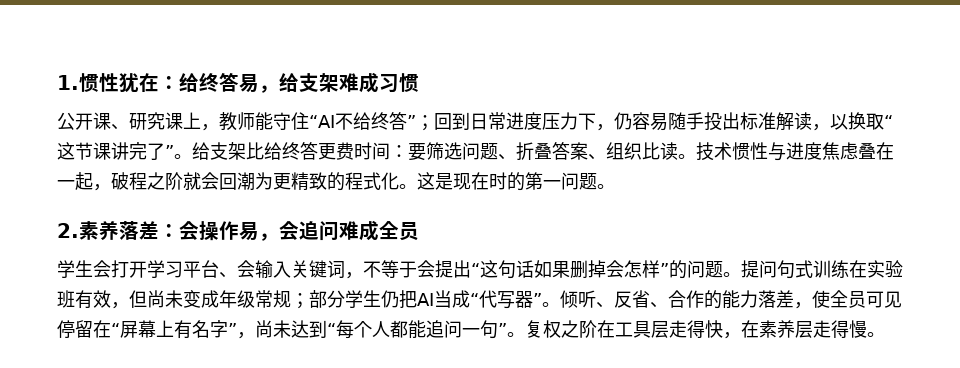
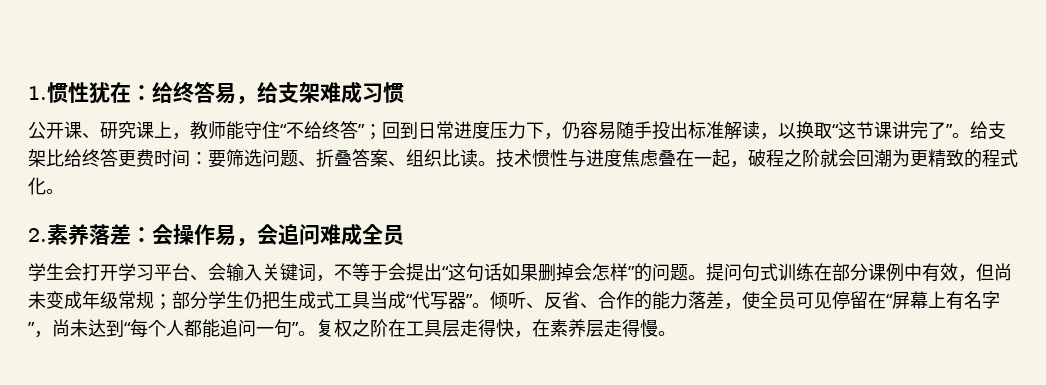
- 公开课、研究课上，教师能守住“AI不给终答”；回到日常进度压力下，仍容易随手投出标准解读，以换取“这节课讲完了”。
+ 公开课、研究课上，教师能守住“不给终答”；回到日常进度压力下，仍容易随手投出标准解读，以换取“这节课讲完了”。
- 这是现在时的第一问题。
- 提问句式训练在实验班有效，但尚未变成年级常规；部分学生仍把AI当成“代写器”。
+ 提问句式训练在部分课例中有效，但尚未变成年级常规；部分学生仍把生成式工具当成“代写器”。

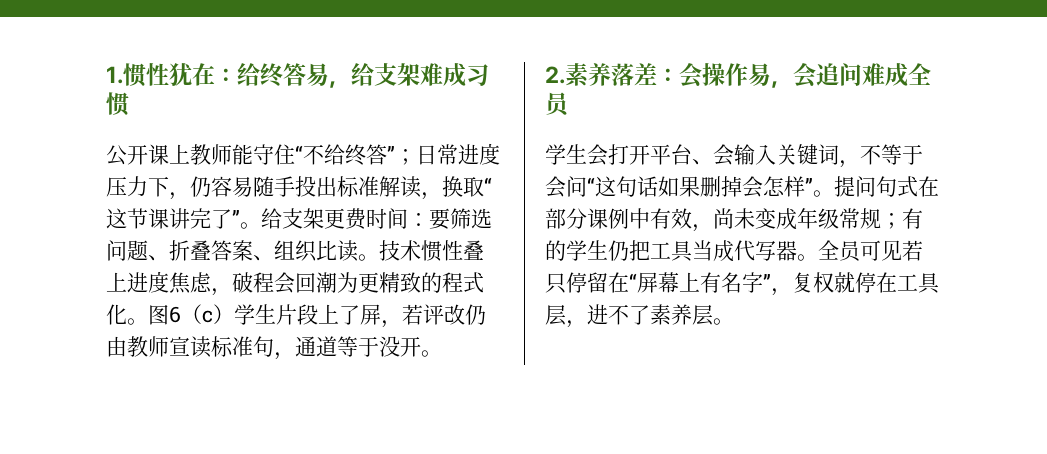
- 公开课、研究课上，教师能守住“不给终答”；回到日常进度压力下，仍容易随手投出标准解读，以换取“这节课讲完了”。
+ 公开课上教师能守住“不给终答”；日常进度压力下，仍容易随手投出标准解读，换取“这节课讲完了”。
- 给支架比给终答更费时间：要筛选问题、折叠答案、组织比读。
+ 给支架更费时间：要筛选问题、折叠答案、组织比读。
- 技术惯性与进度焦虑叠在一起，破程之阶就会回潮为更精致的程式化。
+ 技术惯性叠上进度焦虑，破程会回潮为更精致的程式化。图6（c）学生片段上了屏，若评改仍由教师宣读标准句，通道等于没开。
- 学生会打开学习平台、会输入关键词，不等于会提出“这句话如果删掉会怎样”的问题。
+ 学生会打开平台、会输入关键词，不等于会问“这句话如果删掉会怎样”。
- 提问句式训练在部分课例中有效，但尚未变成年级常规；部分学生仍把生成式工具当成“代写器”。倾听、反省、合作的能力落差，使全员可见停留在“屏幕上有名字”，尚未达到“每个人都能追问一句”。复权之阶在工具层走得快，在素养层走得慢。
+ 提问句式在部分课例中有效，尚未变成年级常规；有的学生仍把工具当成代写器。全员可见若只停留在“屏幕上有名字”，复权就停在工具层，进不了素养层。

